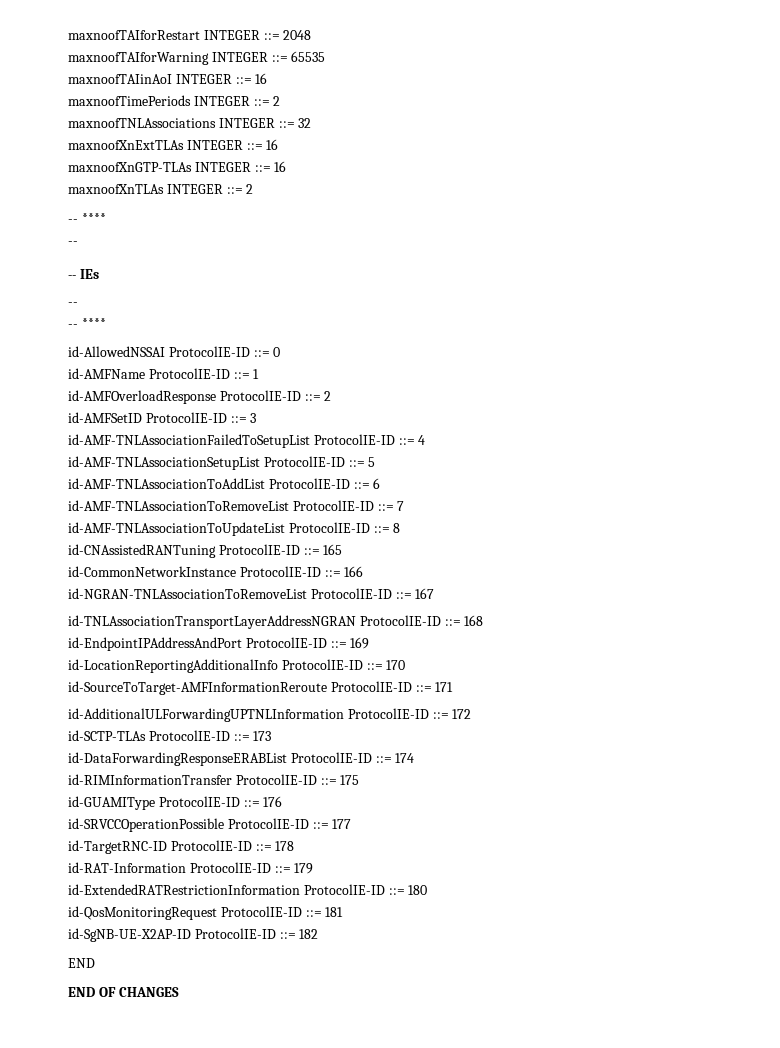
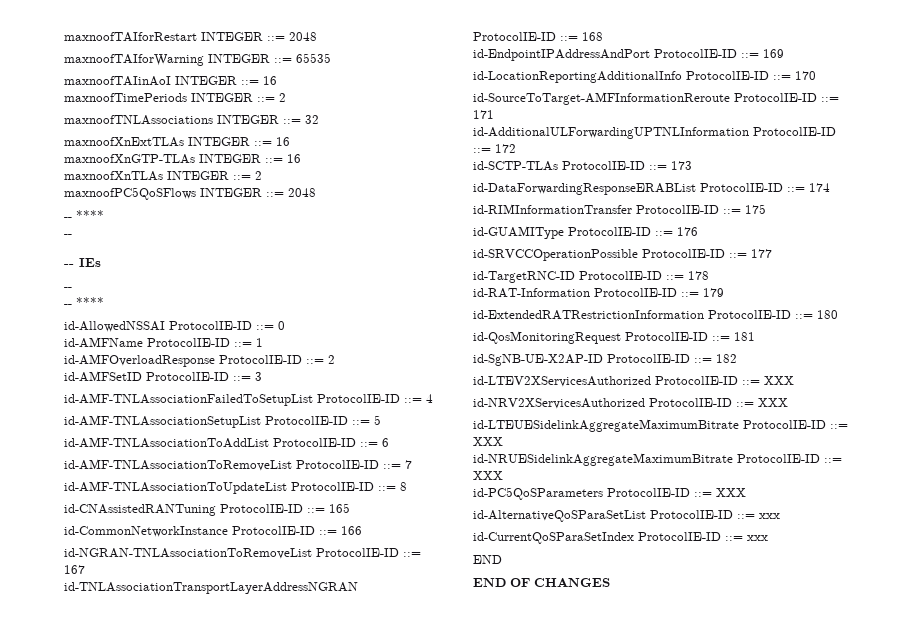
+ maxnoofPC5QoSFlows INTEGER ::= 2048
+ id-LTEV2XServicesAuthorized ProtocolIE-ID ::= XXX
+ id-NRV2XServicesAuthorized ProtocolIE-ID ::= XXX
+ id-LTEUESidelinkAggregateMaximumBitrate ProtocolIE-ID ::= XXX
+ id-NRUESidelinkAggregateMaximumBitrate ProtocolIE-ID ::= XXX
+ id-PC5QoSParameters ProtocolIE-ID ::= XXX
+ id-AlternativeQoSParaSetList ProtocolIE-ID ::= xxx
+ id-CurrentQoSParaSetIndex ProtocolIE-ID ::= xxx

